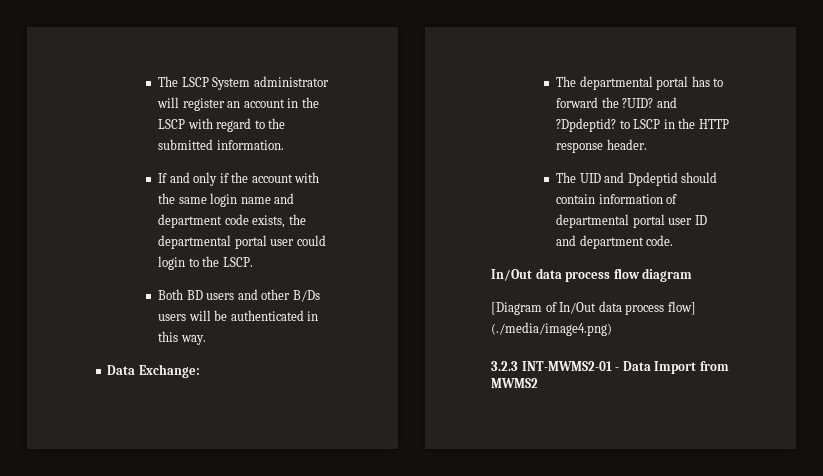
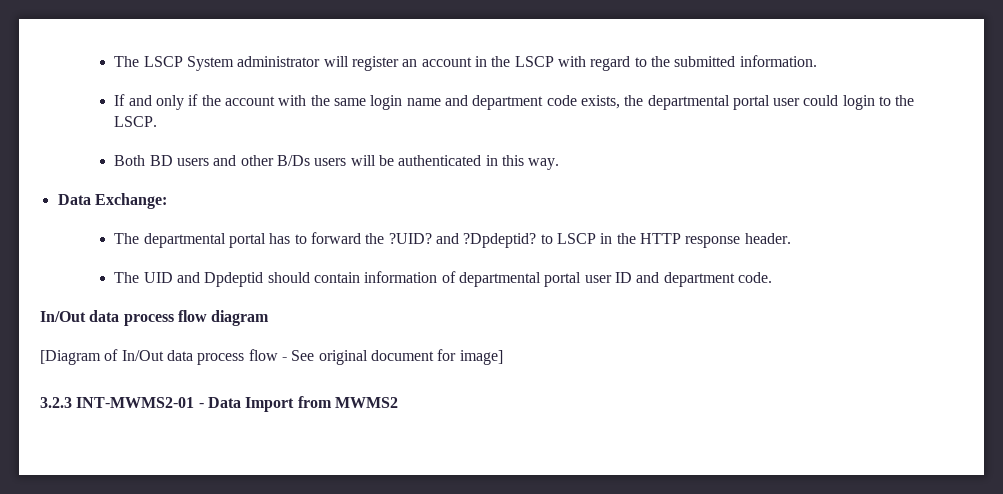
- [Diagram of In/Out data process flow] (./media/image4.png)
+ [Diagram of In/Out data process flow - See original document for image]

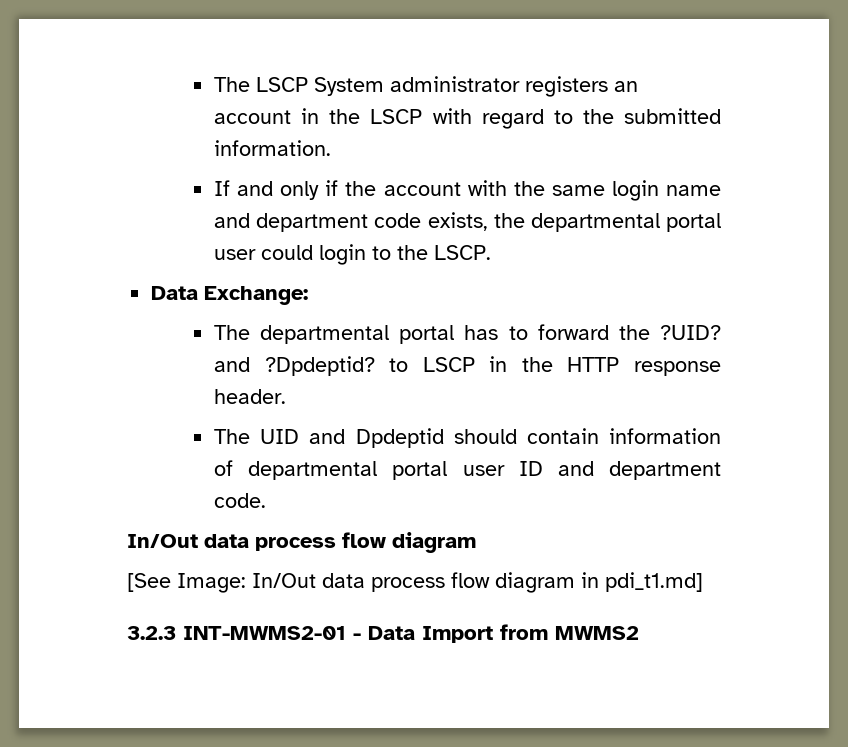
- The LSCP System administrator will register an account in the LSCP with regard to the submitted information.
+ The LSCP System administrator registers an account in the LSCP with regard to the submitted information.
- Both BD users and other B/Ds users will be authenticated in this way.
- [Diagram of In/Out data process flow - See original document for image]
+ [See Image: In/Out data process flow diagram in pdi_t1.md]

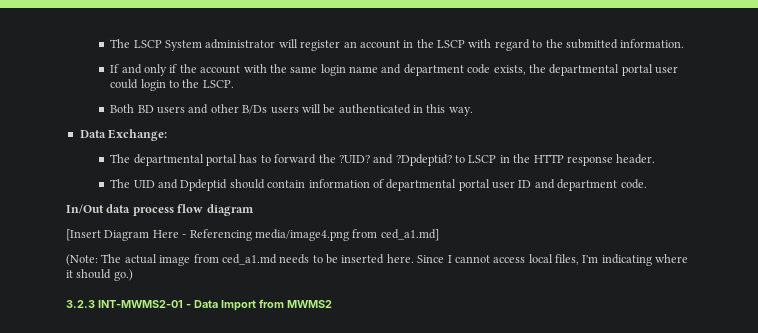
- The LSCP System administrator registers an account in the LSCP with regard to the submitted information.
+ The LSCP System administrator will register an account in the LSCP with regard to the submitted information.
+ Both BD users and other B/Ds users will be authenticated in this way.
- [See Image: In/Out data process flow diagram in pdi_t1.md]
+ [Insert Diagram Here - Referencing media/image4.png from ced_a1.md]
+ (Note: The actual image from ced_a1.md needs to be inserted here. Since I cannot access local files, I'm indicating where it should go.)

